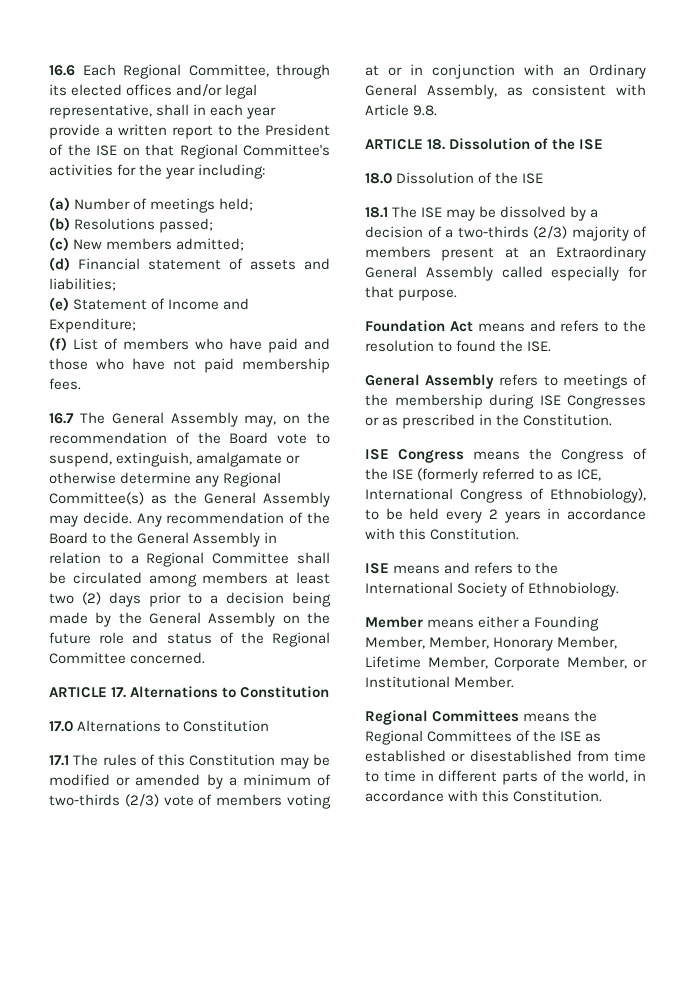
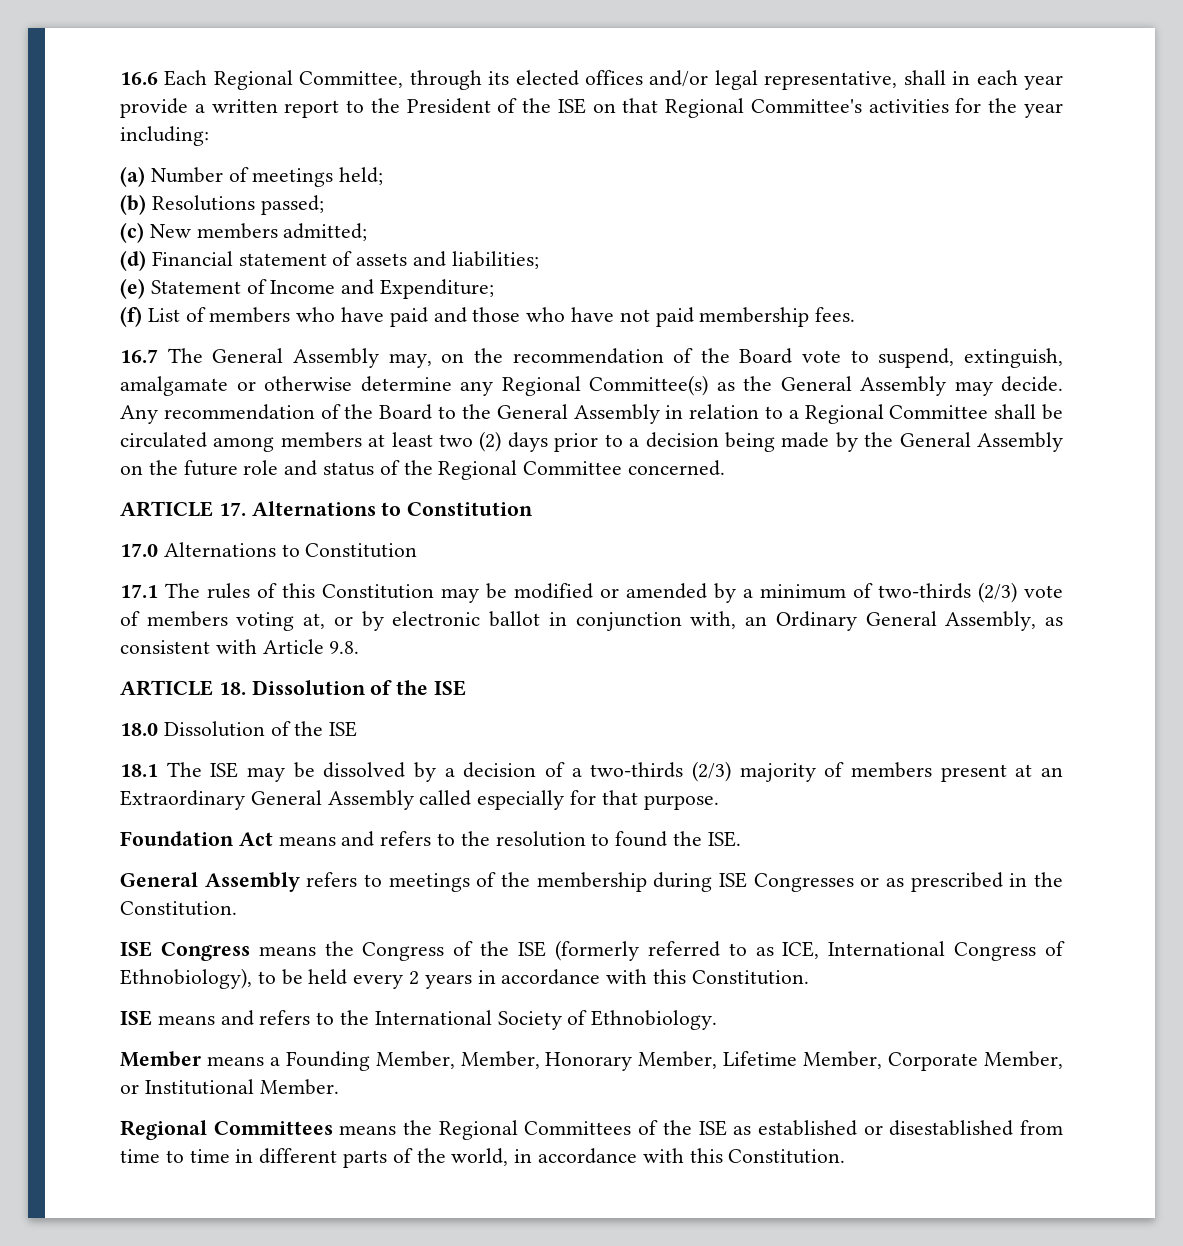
- 17.1 The rules of this Constitution may be modified or amended by a minimum of two-thirds (2/3) vote of members voting at or in conjunction with an Ordinary General Assembly, as consistent with Article 9.8.
+ 17.1 The rules of this Constitution may be modified or amended by a minimum of two-thirds (2/3) vote of members voting at, or by electronic ballot in conjunction with, an Ordinary General Assembly, as consistent with Article 9.8.
- Member means either a Founding Member, Member, Honorary Member, Lifetime Member, Corporate Member, or Institutional Member.
+ Member means a Founding Member, Member, Honorary Member, Lifetime Member, Corporate Member, or Institutional Member.

